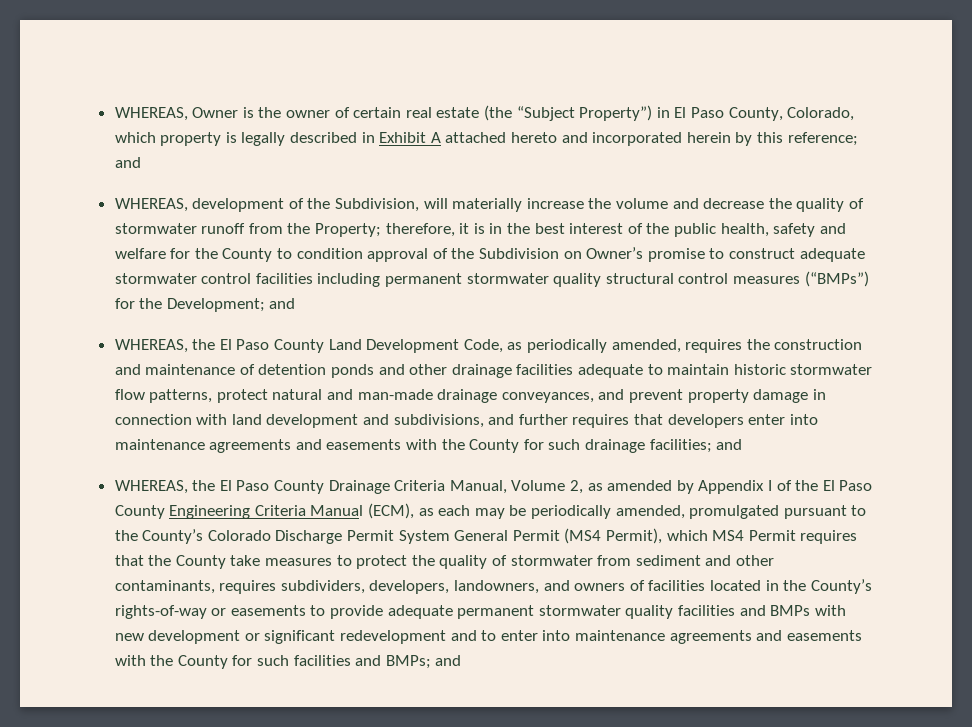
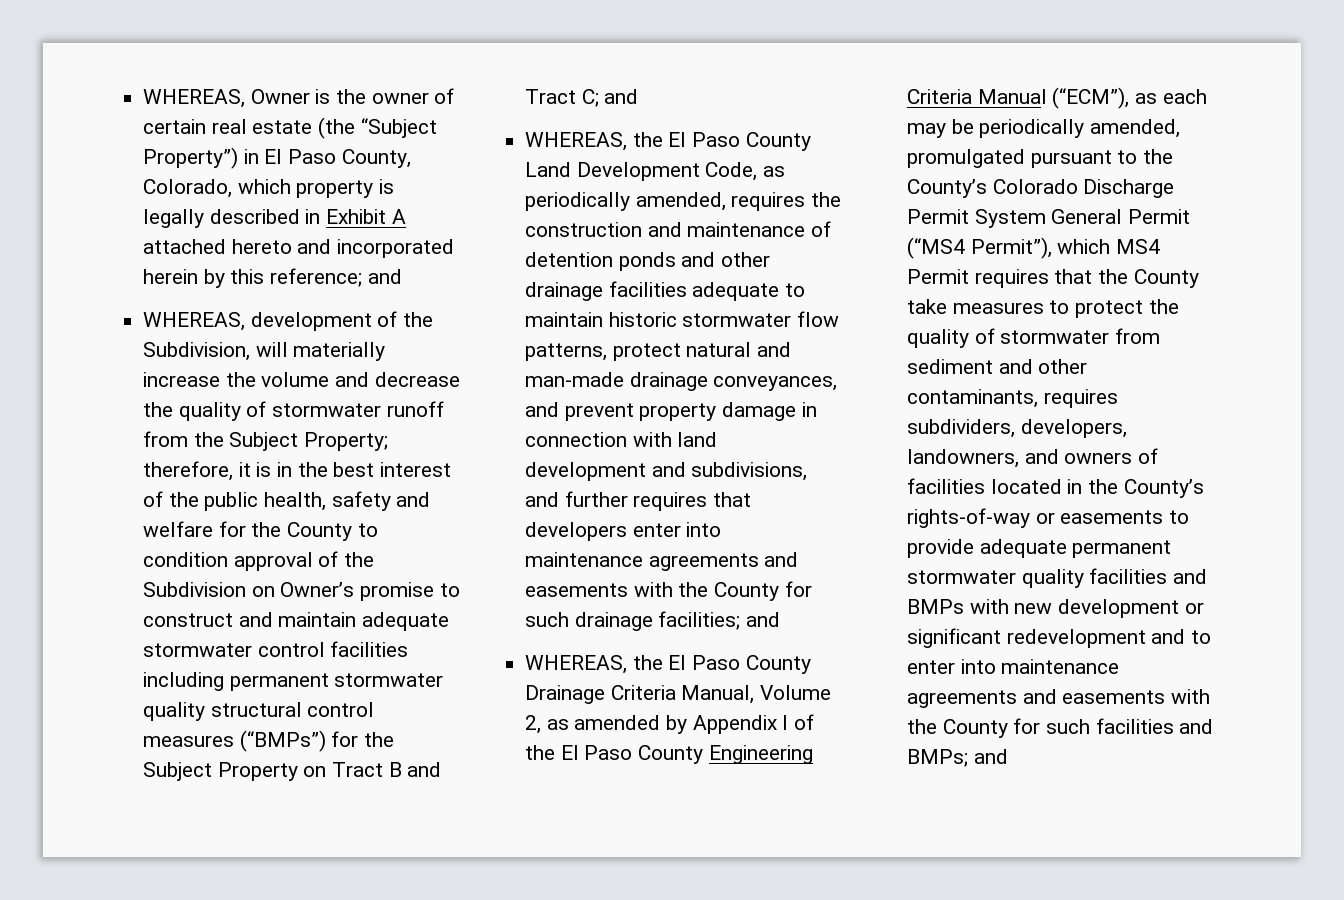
- WHEREAS, development of the Subdivision, will materially increase the volume and decrease the quality of stormwater runoff from the Property;
+ WHEREAS, development of the Subdivision, will materially increase the volume and decrease the quality of stormwater runoff from the Subject Property;
- therefore, it is in the best interest of the public health, safety and welfare for the County to condition approval of the Subdivision on Owner’s promise to construct adequate stormwater control facilities including permanent stormwater quality structural control measures (“BMPs”) for the Development;
+ therefore, it is in the best interest of the public health, safety and welfare for the County to condition approval of the Subdivision on Owner’s promise to construct and maintain adequate stormwater control facilities including permanent stormwater quality structural control measures (“BMPs”) for the Subject Property on Tract B and Tract C;
- WHEREAS, the El Paso County Drainage Criteria Manual, Volume 2, as amended by Appendix I of the El Paso County Engineering Criteria Manual (ECM), as each may be periodically amended, promulgated pursuant to the County’s Colorado Discharge Permit System General Permit (MS4 Permit), which MS4 Permit requires that the County take measures to protect the quality of stormwater from sediment and other contaminants, requires subdividers, developers, landowners, and owners of facilities located in the County’s rights-of-way or easements to provide adequate permanent stormwater quality facilities and BMPs with new development or significant redevelopment and to enter into maintenance agreements and easements with the County for such facilities and BMPs;
+ WHEREAS, the El Paso County Drainage Criteria Manual, Volume 2, as amended by Appendix I of the El Paso County Engineering Criteria Manual (“ECM”), as each may be periodically amended, promulgated pursuant to the County’s Colorado Discharge Permit System General Permit (“MS4 Permit”), which MS4 Permit requires that the County take measures to protect the quality of stormwater from sediment and other contaminants, requires subdividers, developers, landowners, and owners of facilities located in the County’s rights-of-way or easements to provide adequate permanent stormwater quality facilities and BMPs with new development or significant redevelopment and to enter into maintenance agreements and easements with the County for such facilities and BMPs;

